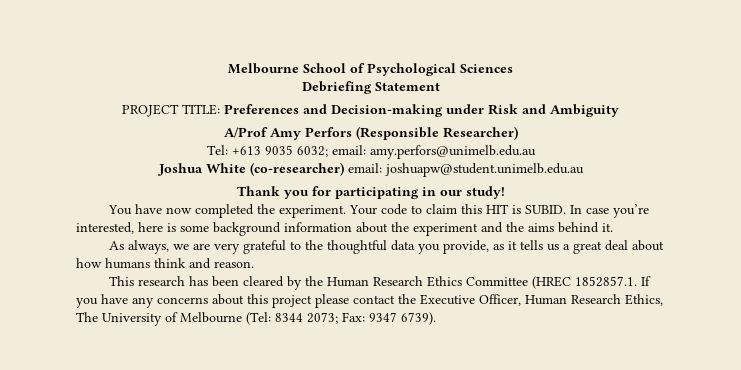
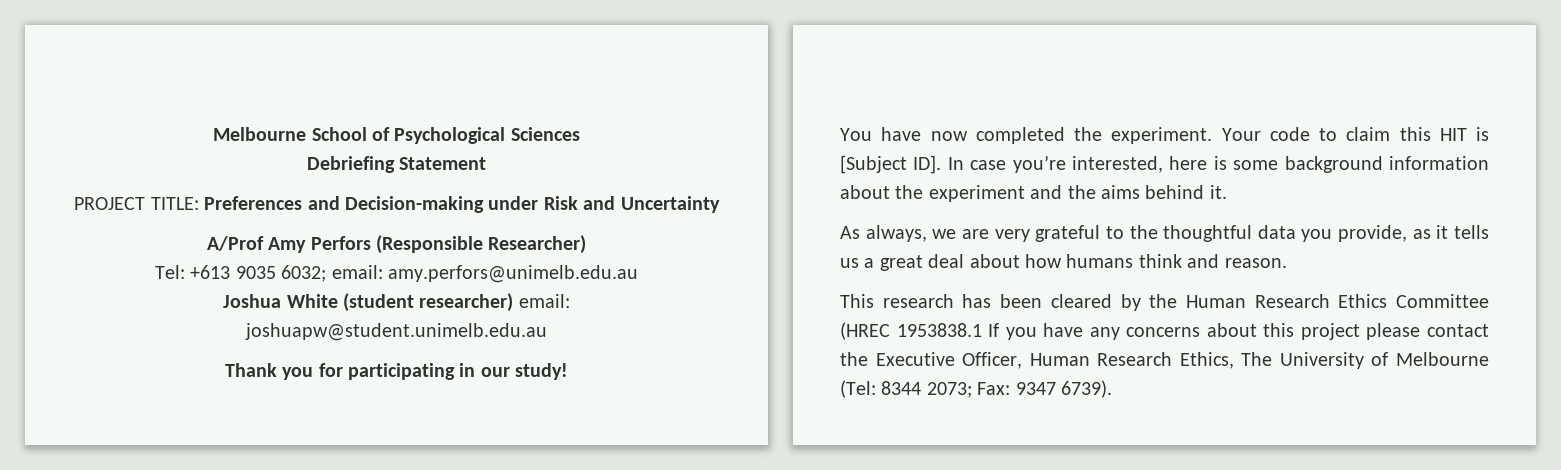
- PROJECT TITLE: Preferences and Decision-making under Risk and Ambiguity
+ PROJECT TITLE: Preferences and Decision-making under Risk and Uncertainty
- Joshua White (co-researcher) email: joshuapw@student.unimelb.edu.au
+ Joshua White (student researcher) email: joshuapw@student.unimelb.edu.au
- Your code to claim this HIT is SUBID. In case you’re interested, here is some background information about the experiment and the aims behind it.
+ Your code to claim this HIT is [Subject ID]. In case you’re interested, here is some background information about the experiment and the aims behind it.
- This research has been cleared by the Human Research Ethics Committee (HREC 1852857.1. If you have any concerns about this project please contact the Executive Officer, Human Research Ethics, The University of Melbourne (Tel: 8344 2073; Fax: 9347 6739).
+ This research has been cleared by the Human Research Ethics Committee (HREC 1953838.1 If you have any concerns about this project please contact the Executive Officer, Human Research Ethics, The University of Melbourne (Tel: 8344 2073; Fax: 9347 6739).

